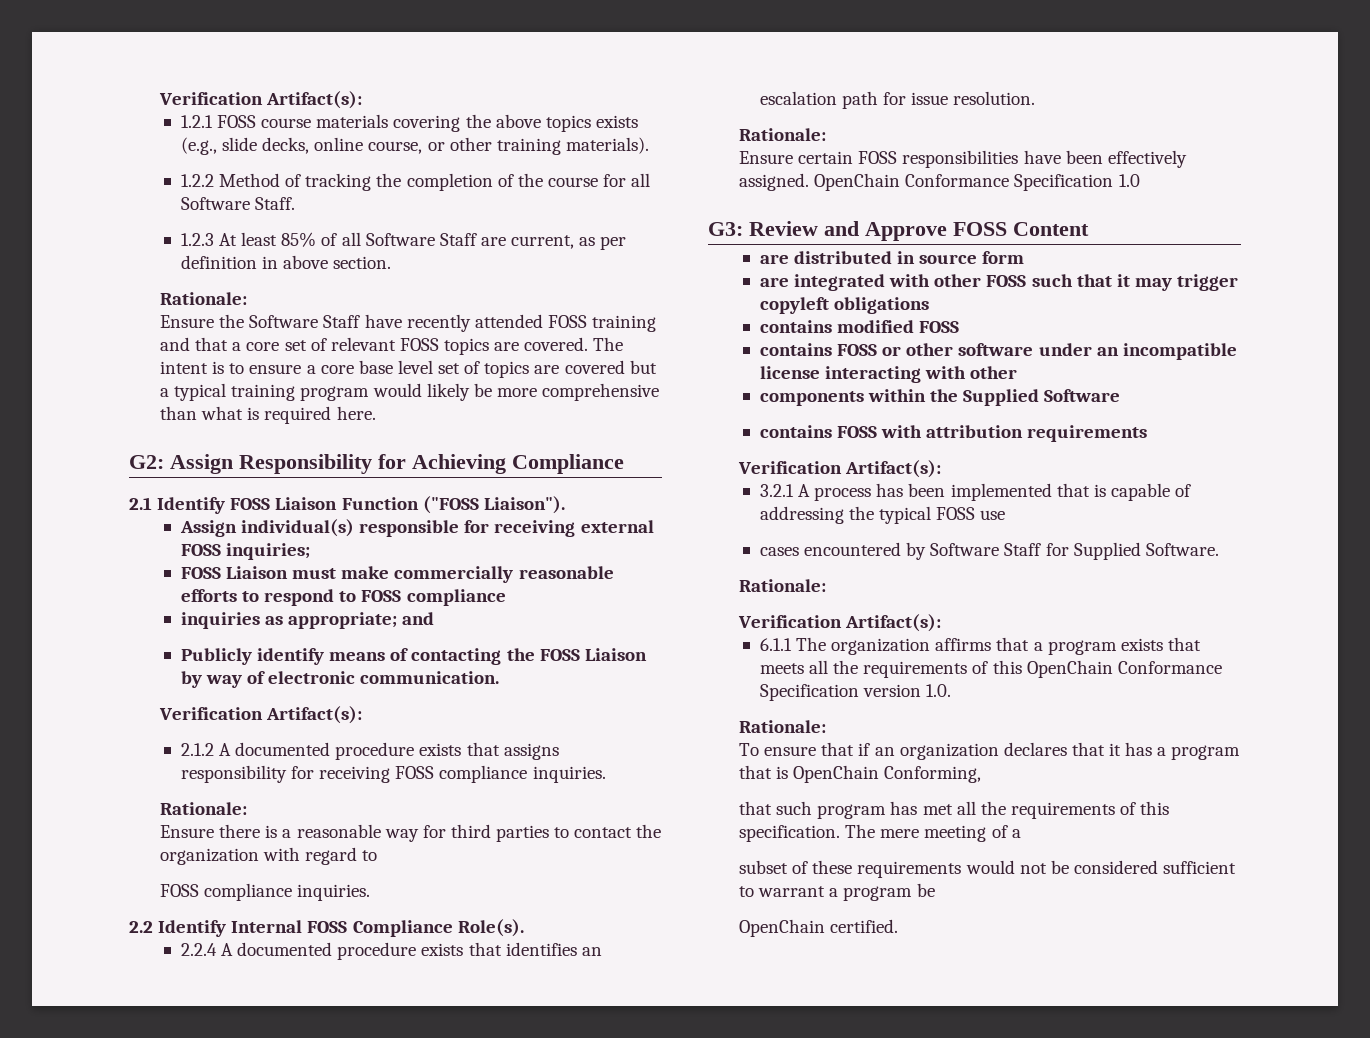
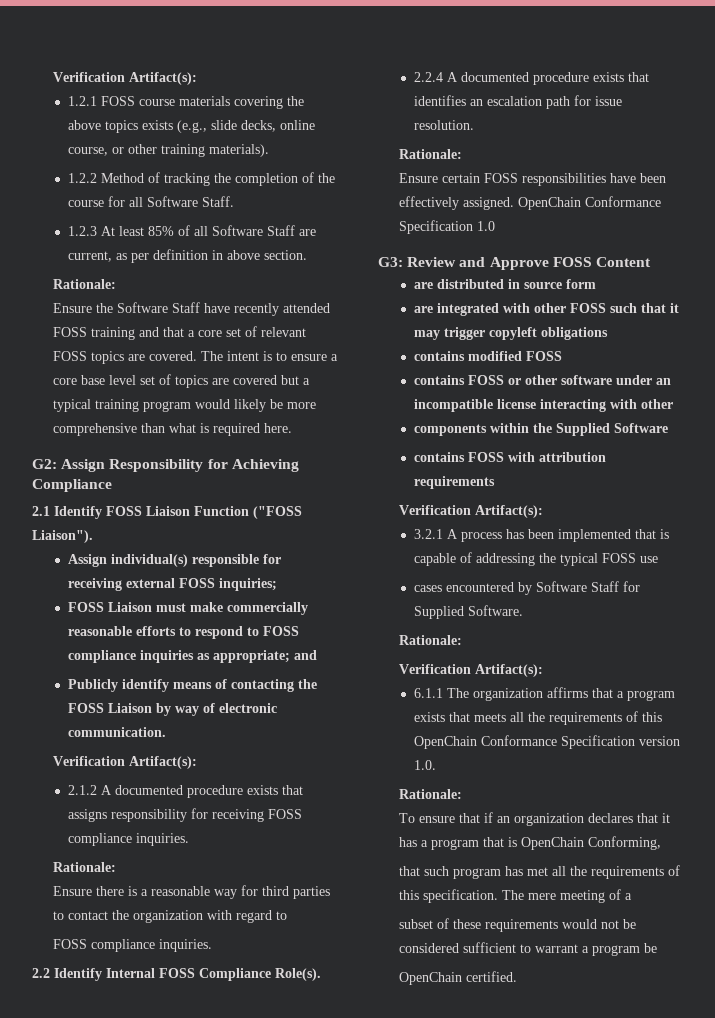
- FOSS Liaison must make commercially reasonable efforts to respond to FOSS compliance
- inquiries as appropriate; and
+ FOSS Liaison must make commercially reasonable efforts to respond to FOSS compliance inquiries as appropriate; and

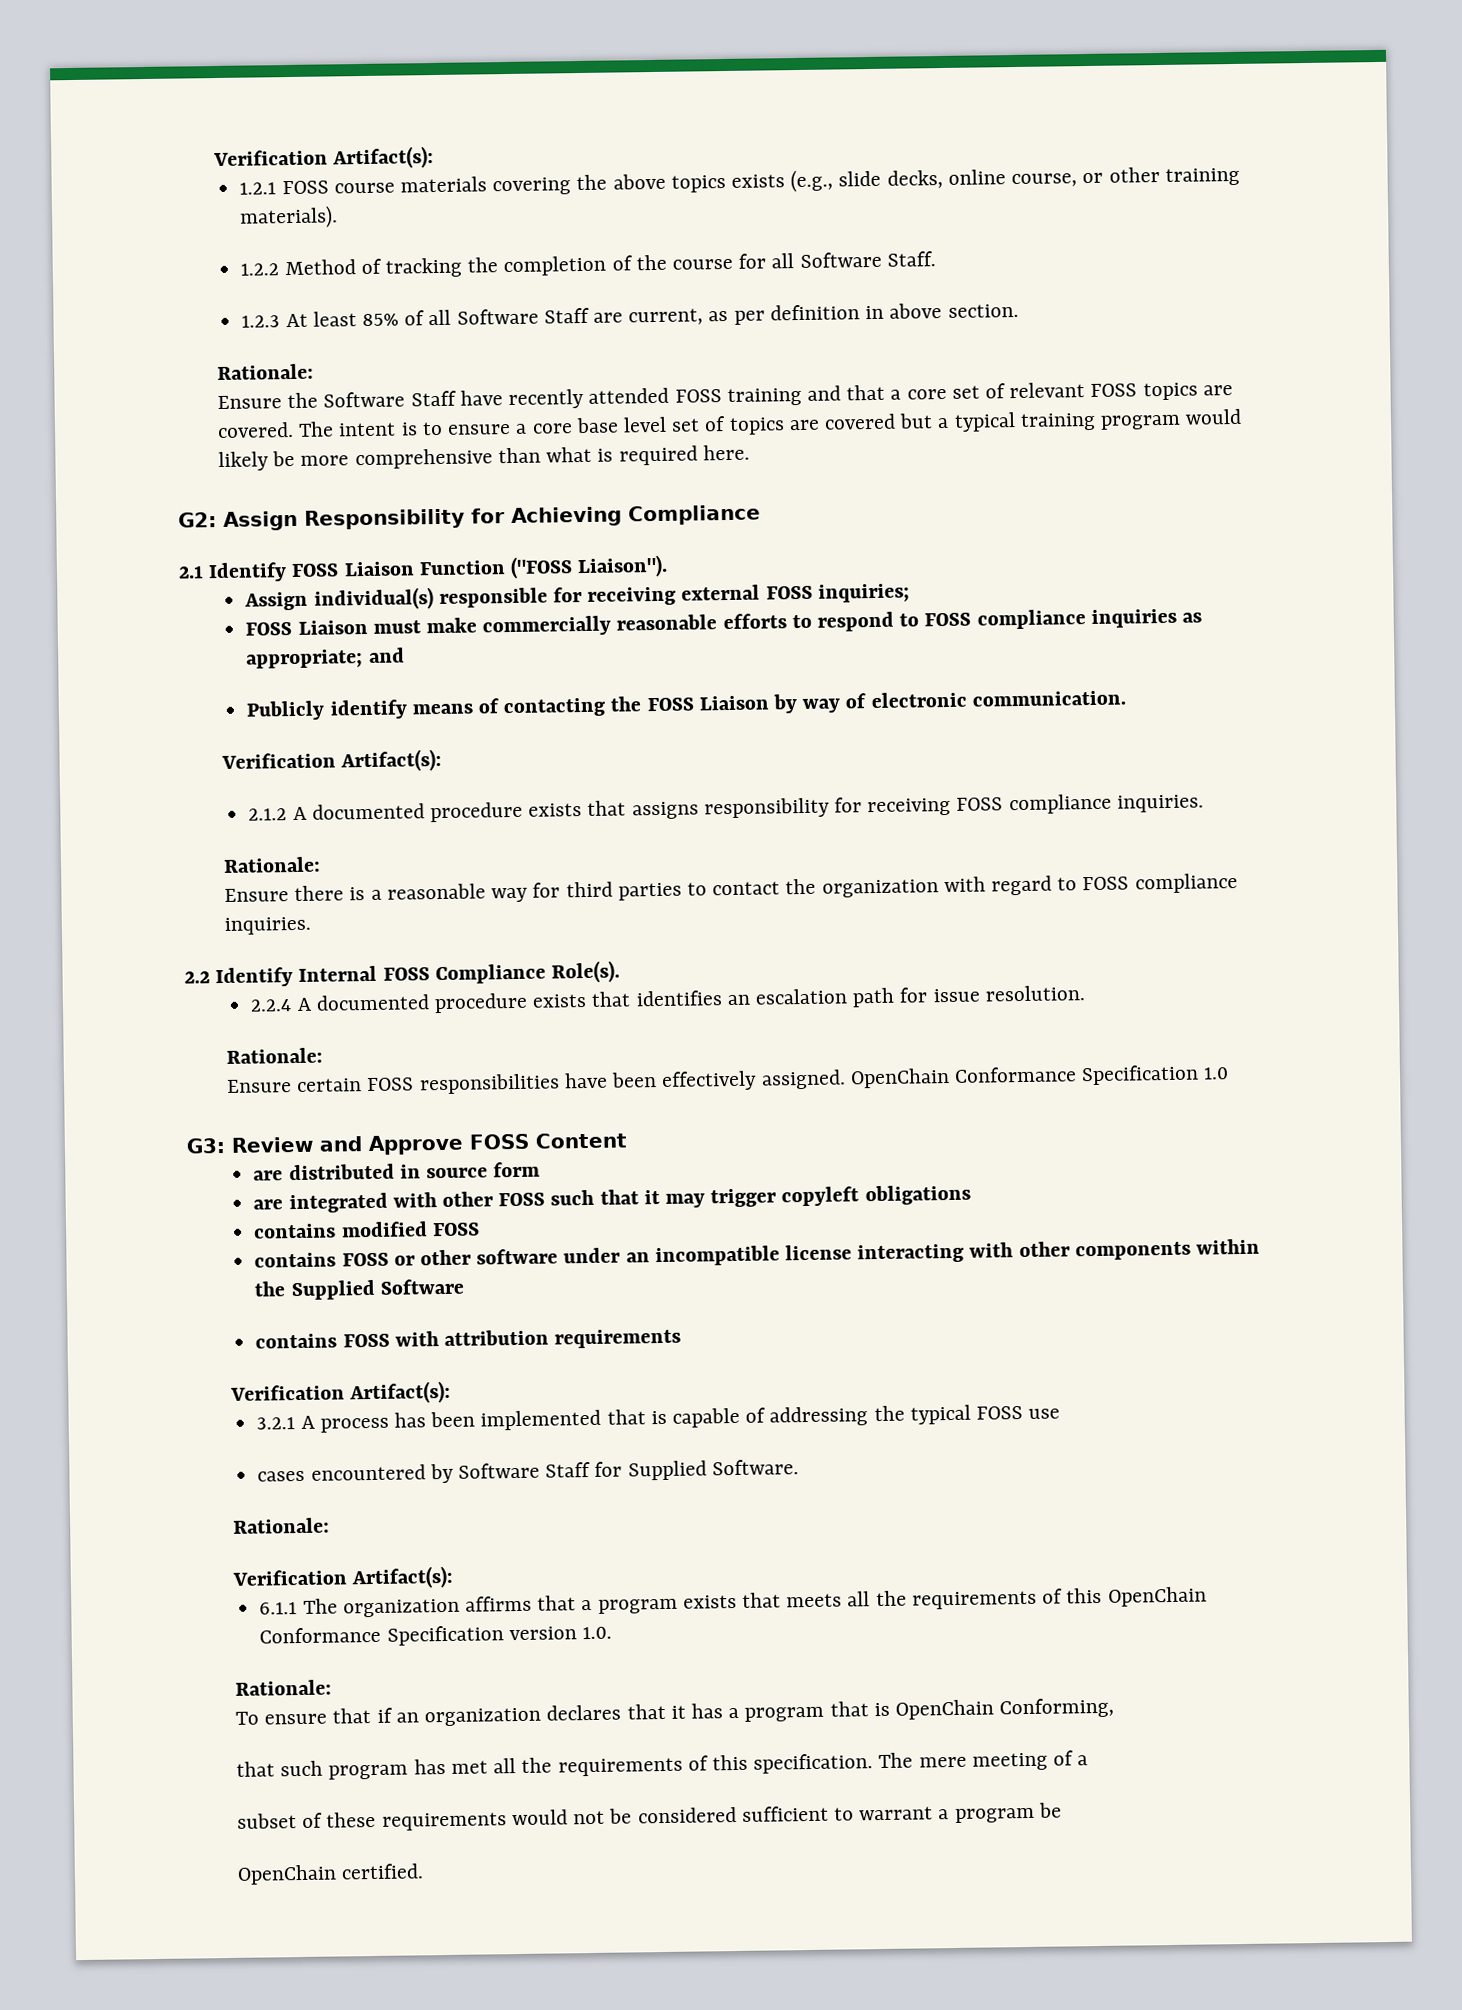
- Ensure there is a reasonable way for third parties to contact the organization with regard to
- FOSS compliance inquiries.
+ Ensure there is a reasonable way for third parties to contact the organization with regard to FOSS compliance inquiries.
- contains FOSS or other software under an incompatible license interacting with other
- components within the Supplied Software
+ contains FOSS or other software under an incompatible license interacting with other components within the Supplied Software

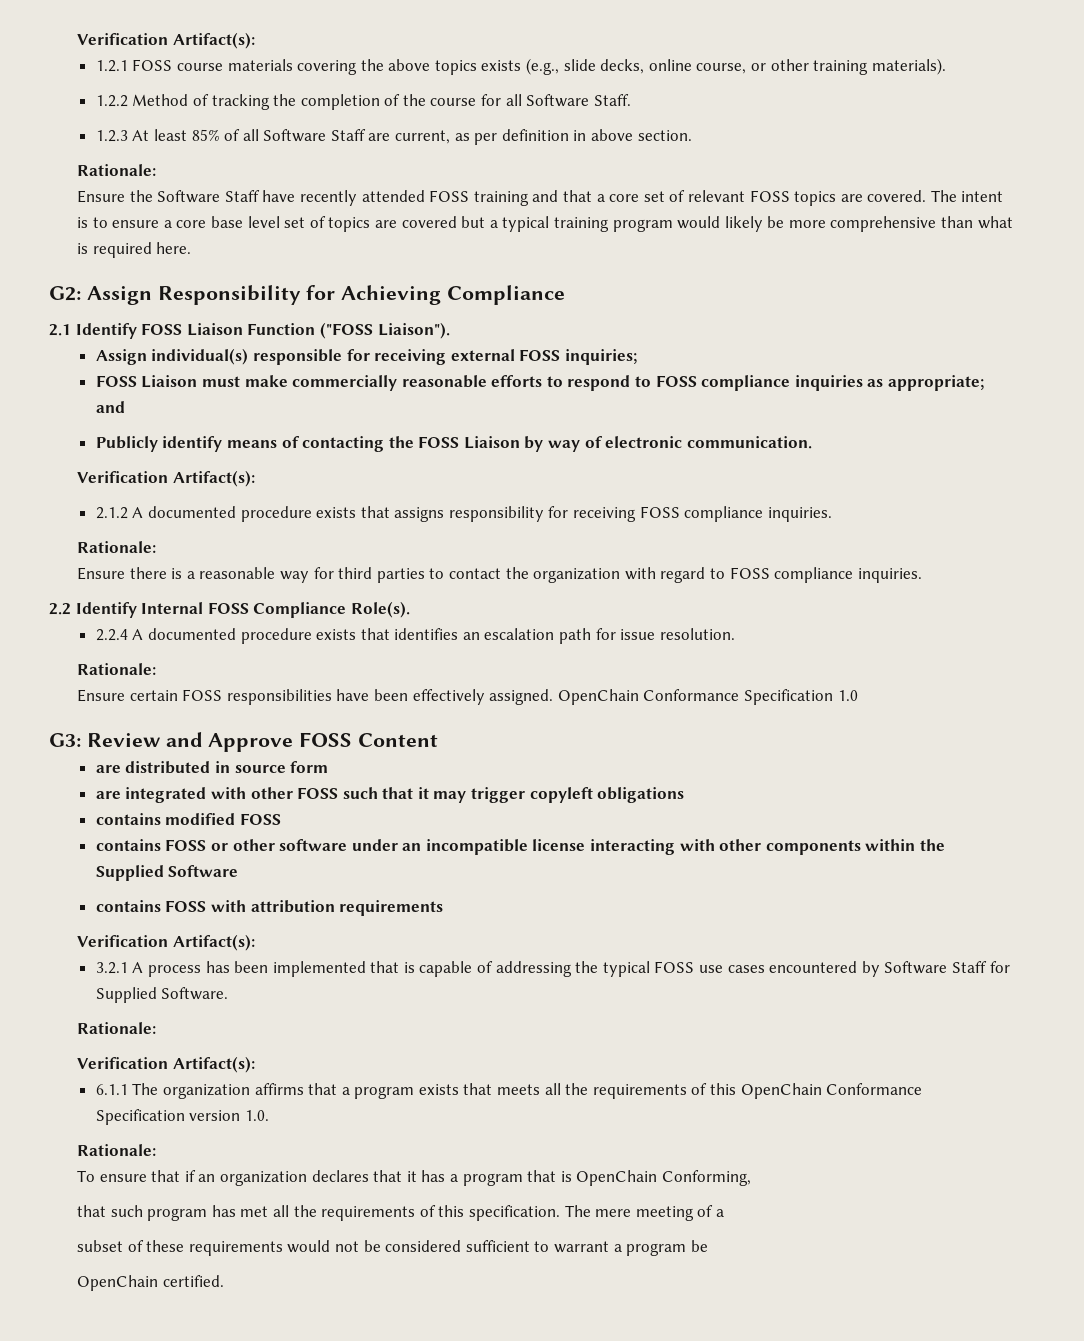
- 3.2.1 A process has been implemented that is capable of addressing the typical FOSS use
- cases encountered by Software Staff for Supplied Software.
+ 3.2.1 A process has been implemented that is capable of addressing the typical FOSS use cases encountered by Software Staff for Supplied Software.

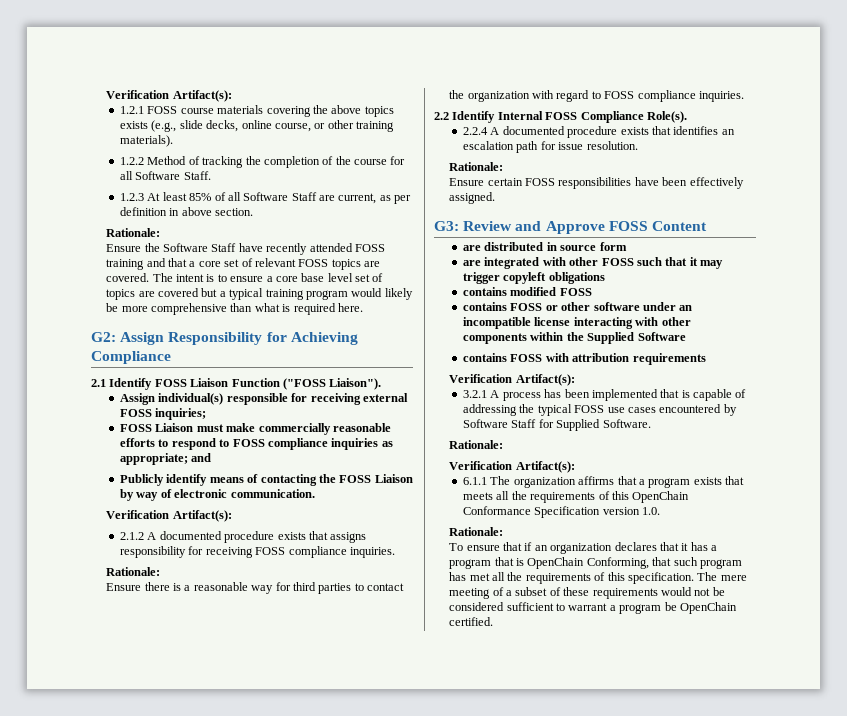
- OpenChain Conformance Specification 1.0
- To ensure that if an organization declares that it has a program that is OpenChain Conforming,
- that such program has met all the requirements of this specification.
+ To ensure that if an organization declares that it has a program that is OpenChain Conforming, that such program has met all the requirements of this specification.
- The mere meeting of a
- subset of these requirements would not be considered sufficient to warrant a program be
- OpenChain certified.
+ The mere meeting of a subset of these requirements would not be considered sufficient to warrant a program be OpenChain certified.

